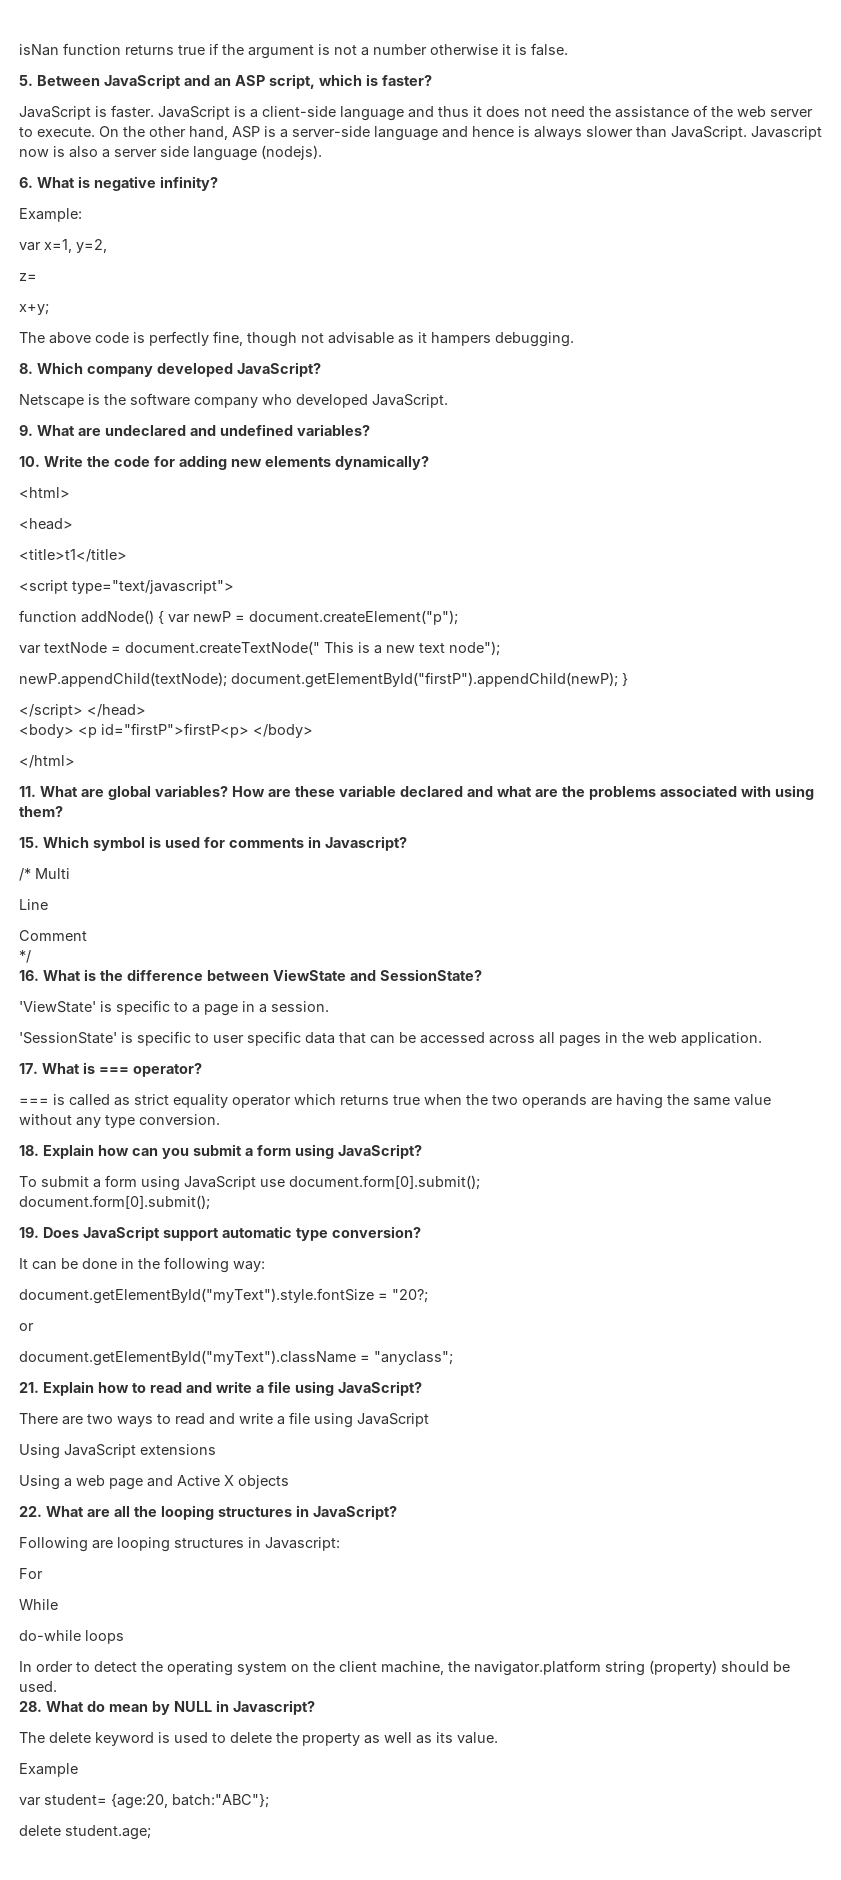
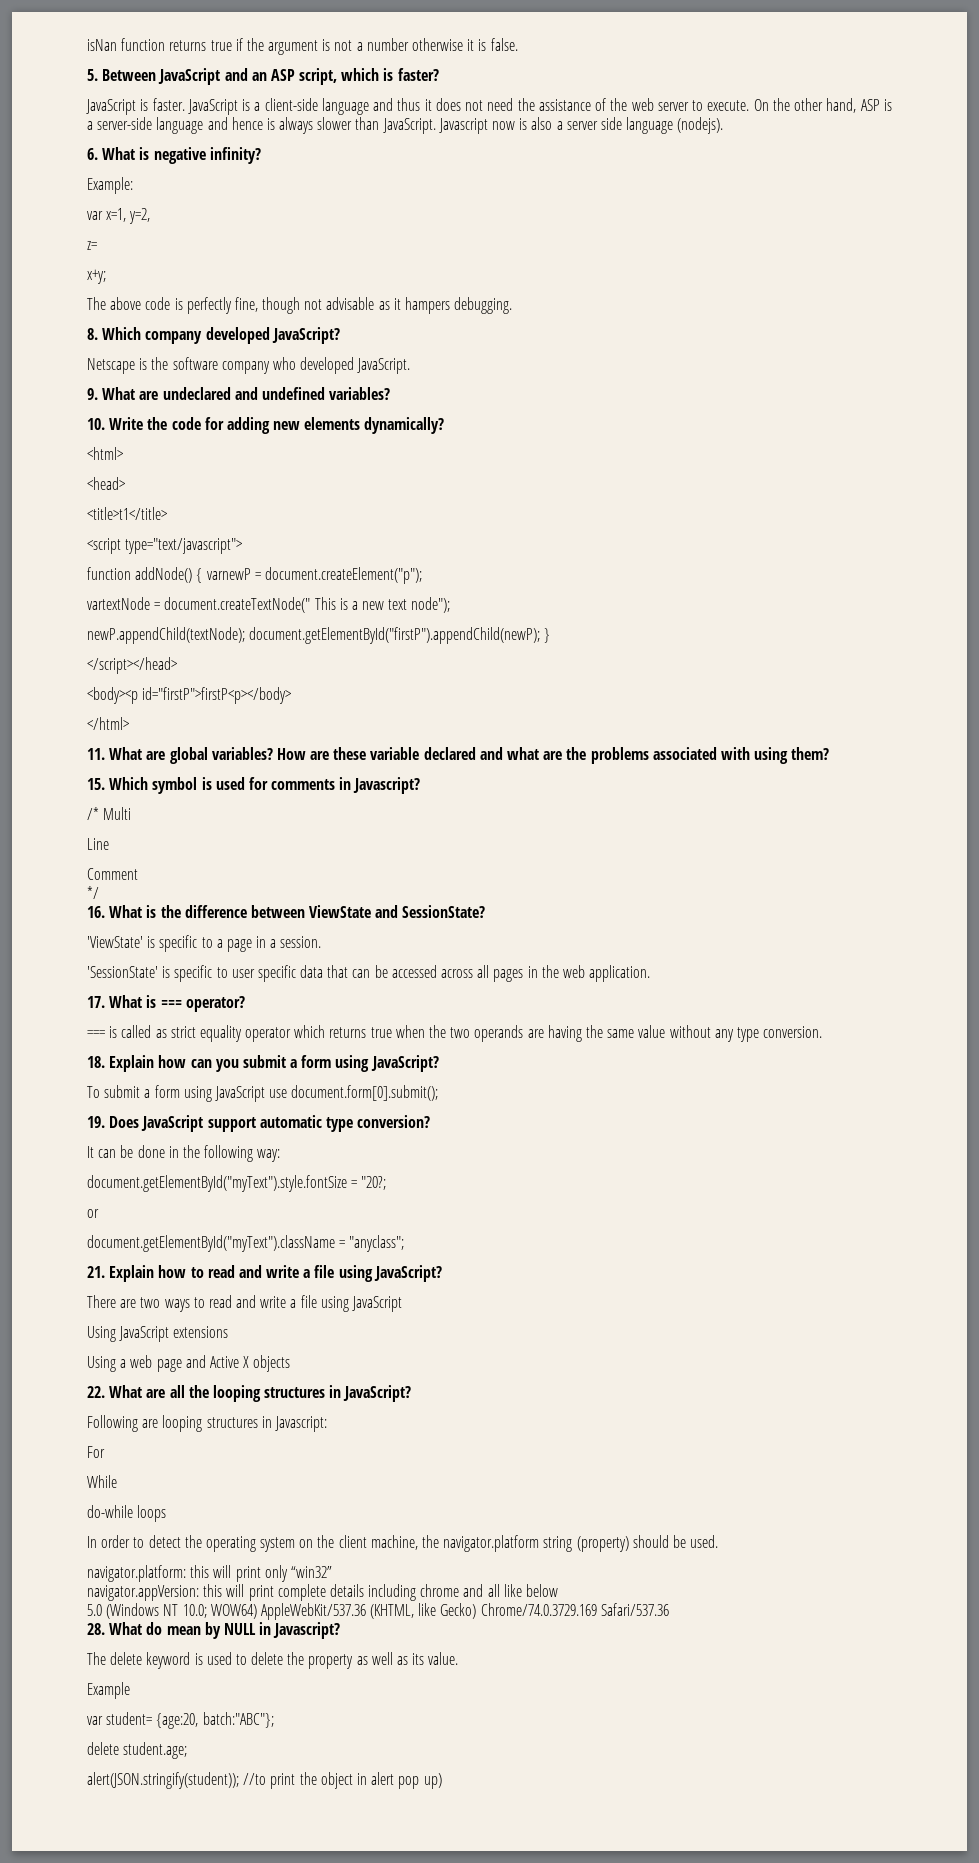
- function addNode() { var newP = document.createElement("p");
+ function addNode() { varnewP = document.createElement("p");
- var textNode = document.createTextNode(" This is a new text node");
+ vartextNode = document.createTextNode(" This is a new text node");
- </script> </head>
- <body> <p id="firstP">firstP<p> </body>
+ </script></head>
+ <body><p id="firstP">firstP<p></body>
  To submit a form using JavaScript use document.form[0].submit();
- document.form[0].submit();
+ navigator.platform: this will print only “win32”
+ navigator.appVersion: this will print complete details including chrome and all like below
+ 5.0 (Windows NT 10.0; WOW64) AppleWebKit/537.36 (KHTML, like Gecko) Chrome/74.0.3729.169 Safari/537.36
+ alert(JSON.stringify(student)); //to print the object in alert pop up)

